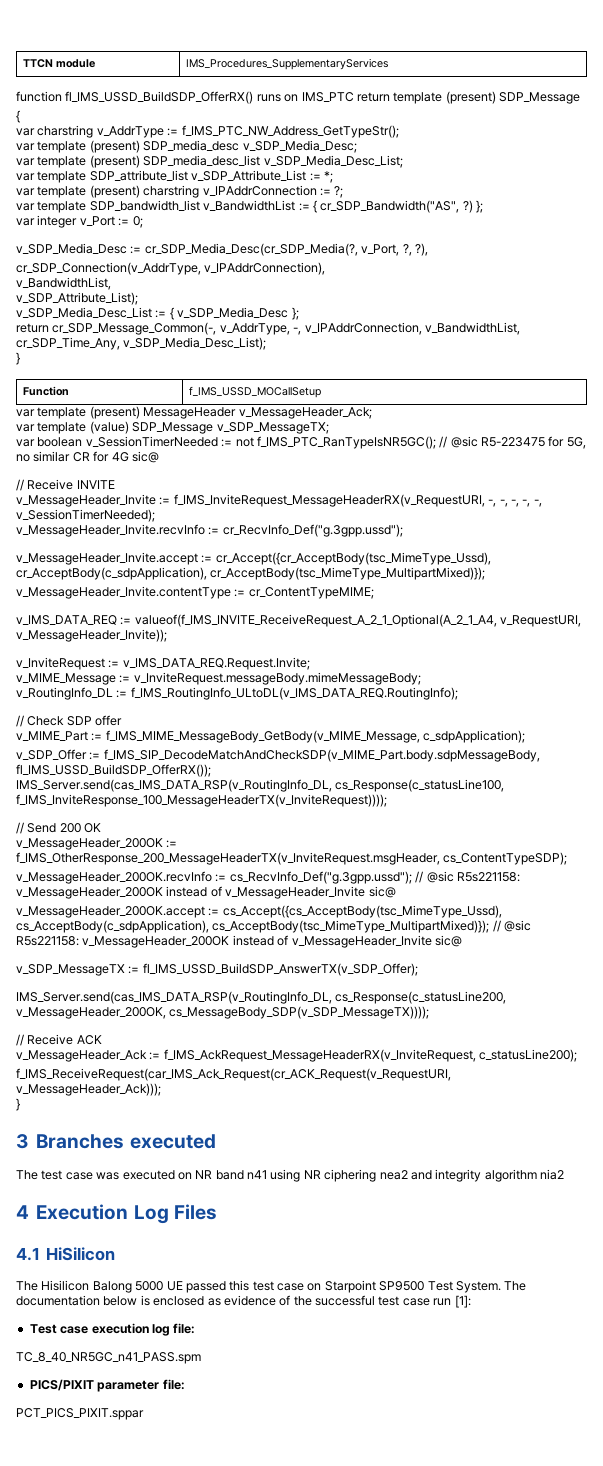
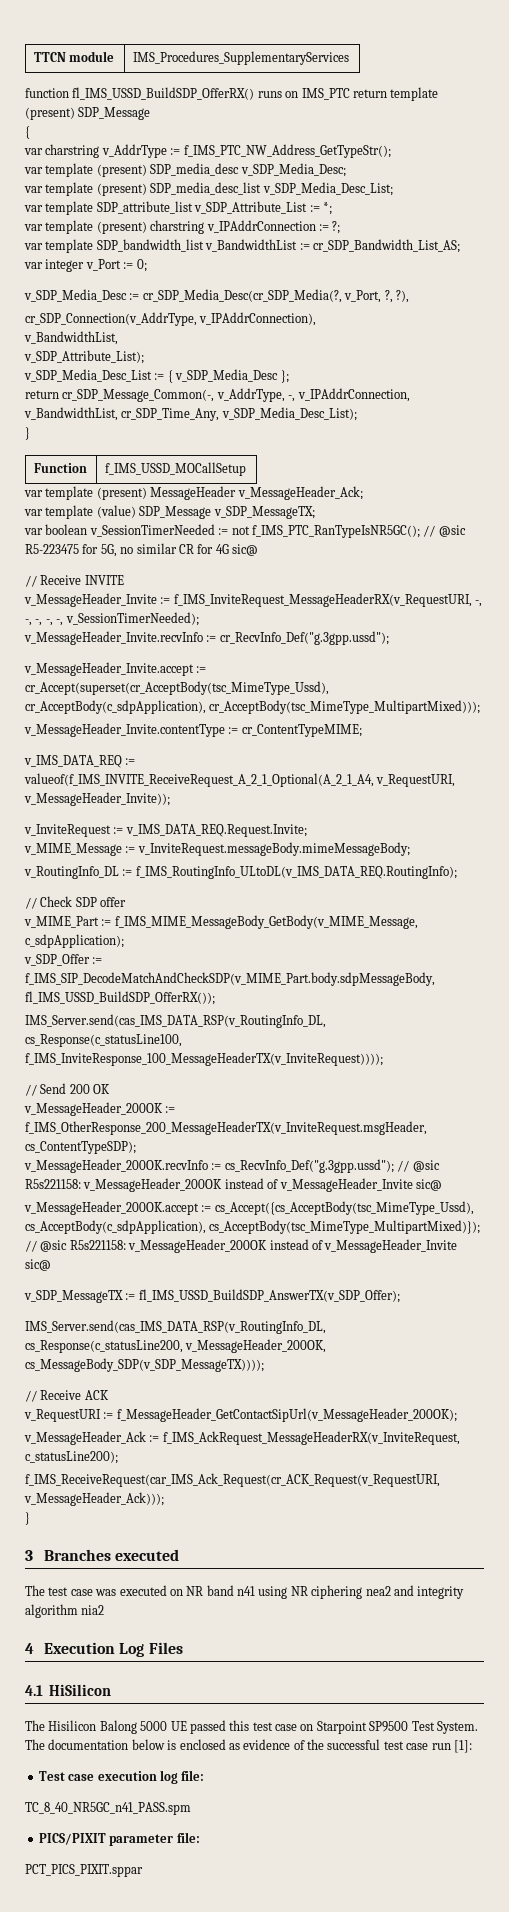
- var template SDP_bandwidth_list v_BandwidthList := { cr_SDP_Bandwidth("AS", ?) };
+ var template SDP_bandwidth_list v_BandwidthList := cr_SDP_Bandwidth_List_AS;
- v_MessageHeader_Invite.accept := cr_Accept({cr_AcceptBody(tsc_MimeType_Ussd), cr_AcceptBody(c_sdpApplication), cr_AcceptBody(tsc_MimeType_MultipartMixed)});
+ v_MessageHeader_Invite.accept := cr_Accept(superset(cr_AcceptBody(tsc_MimeType_Ussd), cr_AcceptBody(c_sdpApplication), cr_AcceptBody(tsc_MimeType_MultipartMixed)));
+ v_RequestURI := f_MessageHeader_GetContactSipUrl(v_MessageHeader_200OK);

